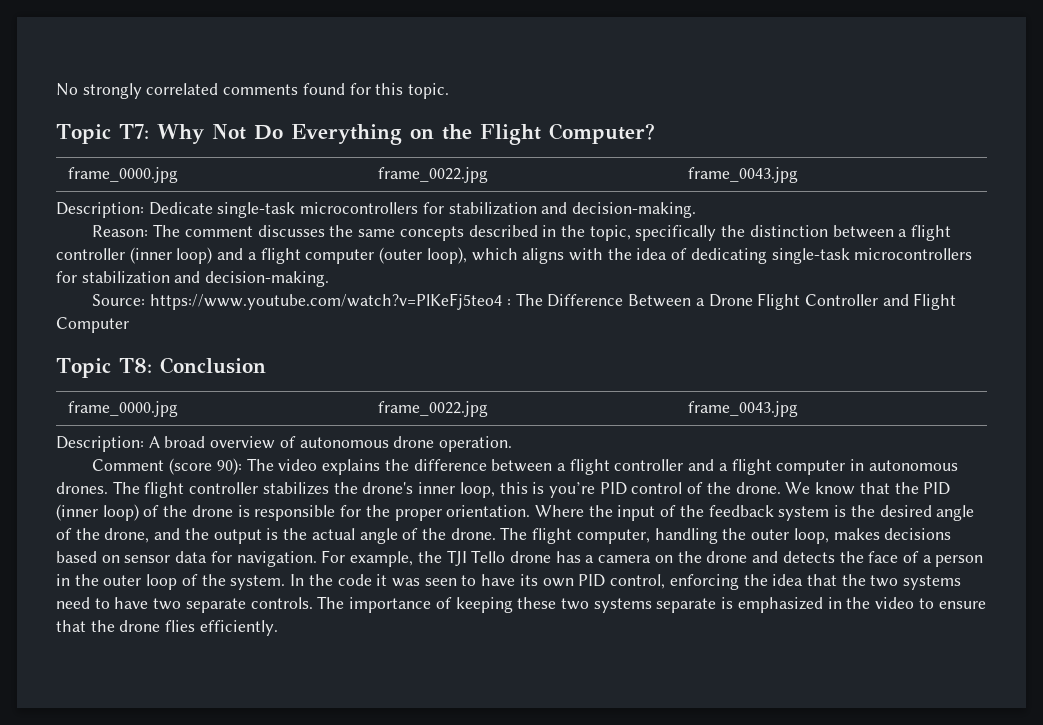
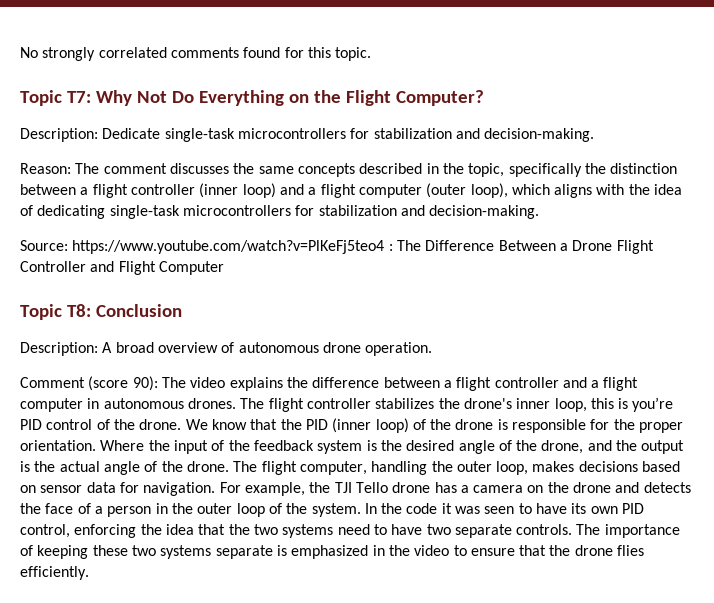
  Topic T7: Why Not Do Everything on the Flight Computer?
- frame_0000.jpg | frame_0022.jpg | frame_0043.jpg
  Topic T8: Conclusion
- frame_0000.jpg | frame_0022.jpg | frame_0043.jpg

